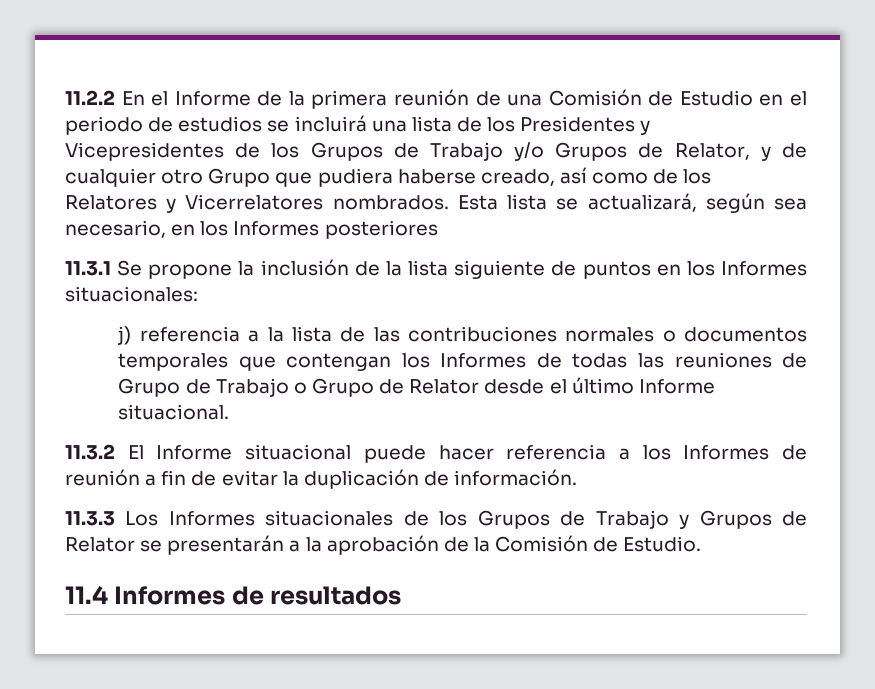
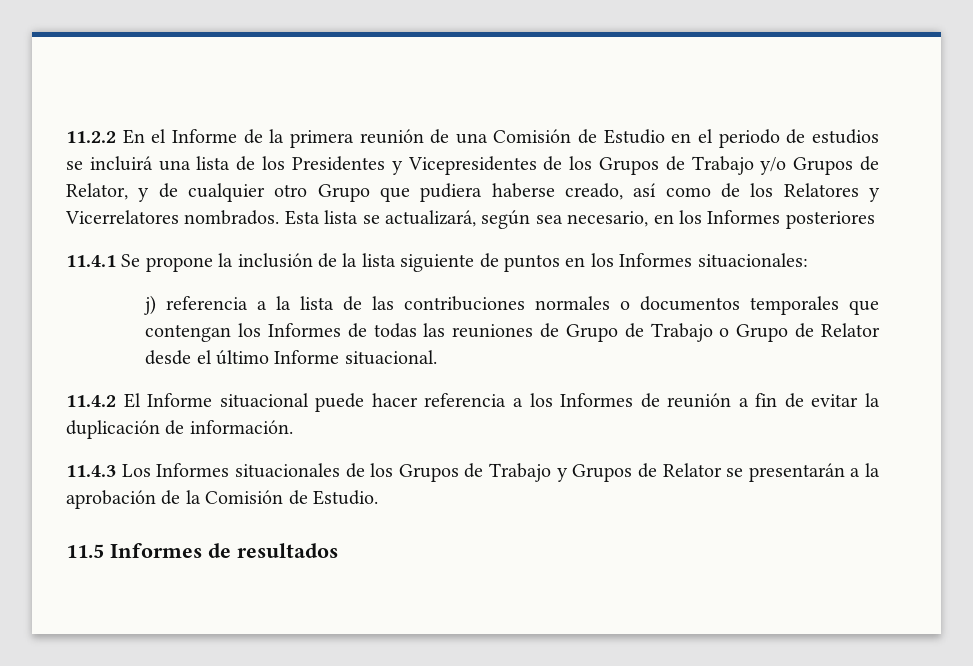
- 11.3.1 Se propone la inclusión de la lista siguiente de puntos en los Informes situacionales:
+ 11.4.1 Se propone la inclusión de la lista siguiente de puntos en los Informes situacionales:
- 11.3.2 El Informe situacional puede hacer referencia a los Informes de reunión a fin de evitar la duplicación de información.
+ 11.4.2 El Informe situacional puede hacer referencia a los Informes de reunión a fin de evitar la duplicación de información.
- 11.3.3 Los Informes situacionales de los Grupos de Trabajo y Grupos de Relator se presentarán a la aprobación de la Comisión de Estudio.
+ 11.4.3 Los Informes situacionales de los Grupos de Trabajo y Grupos de Relator se presentarán a la aprobación de la Comisión de Estudio.
- 11.4 Informes de resultados
+ 11.5 Informes de resultados

